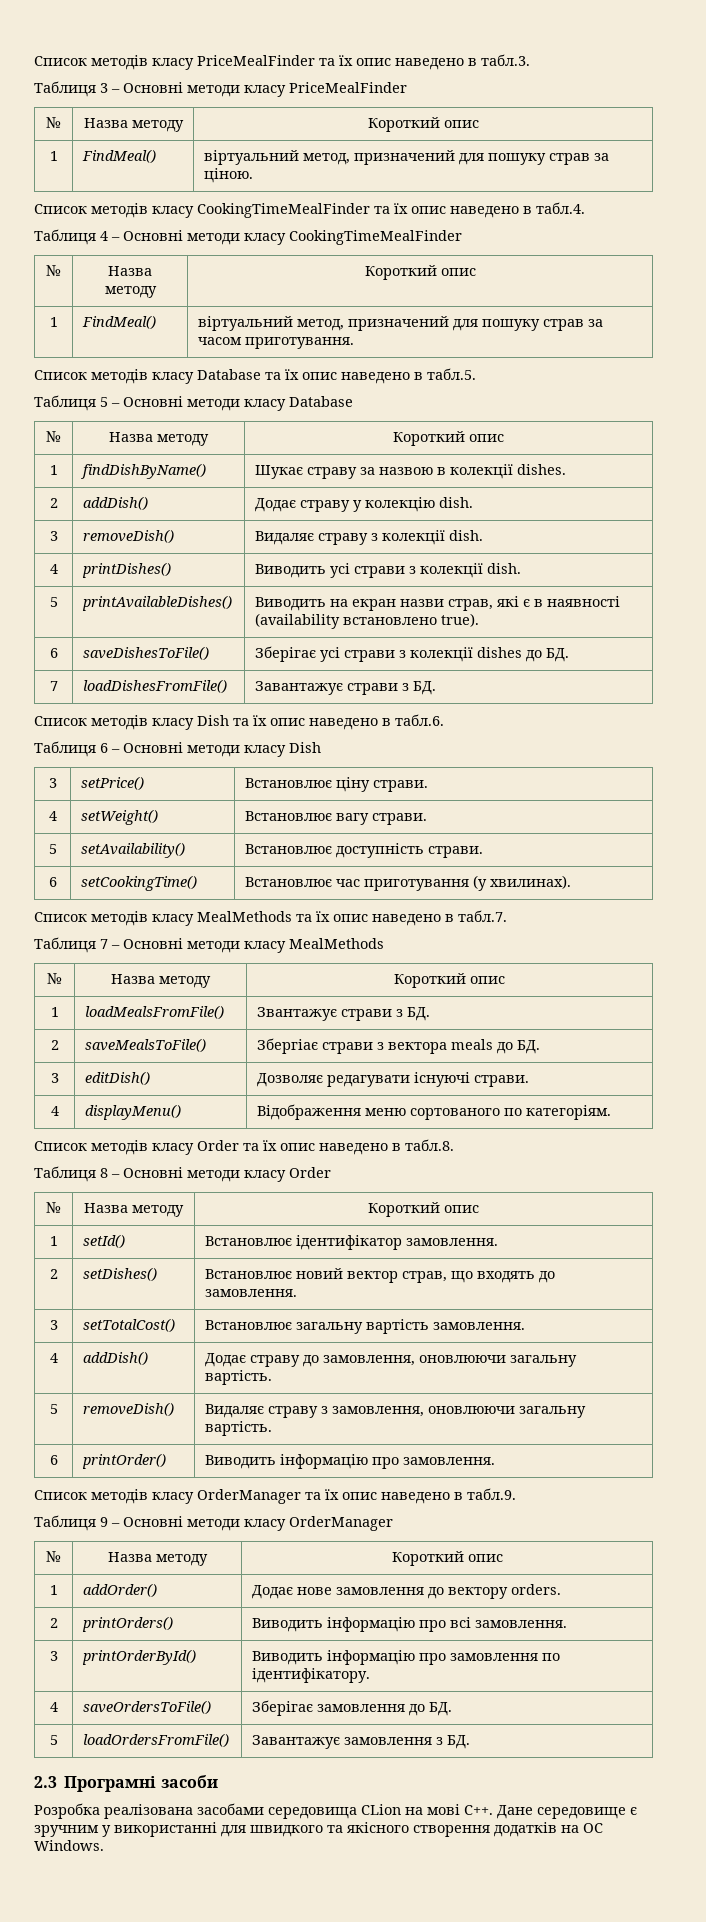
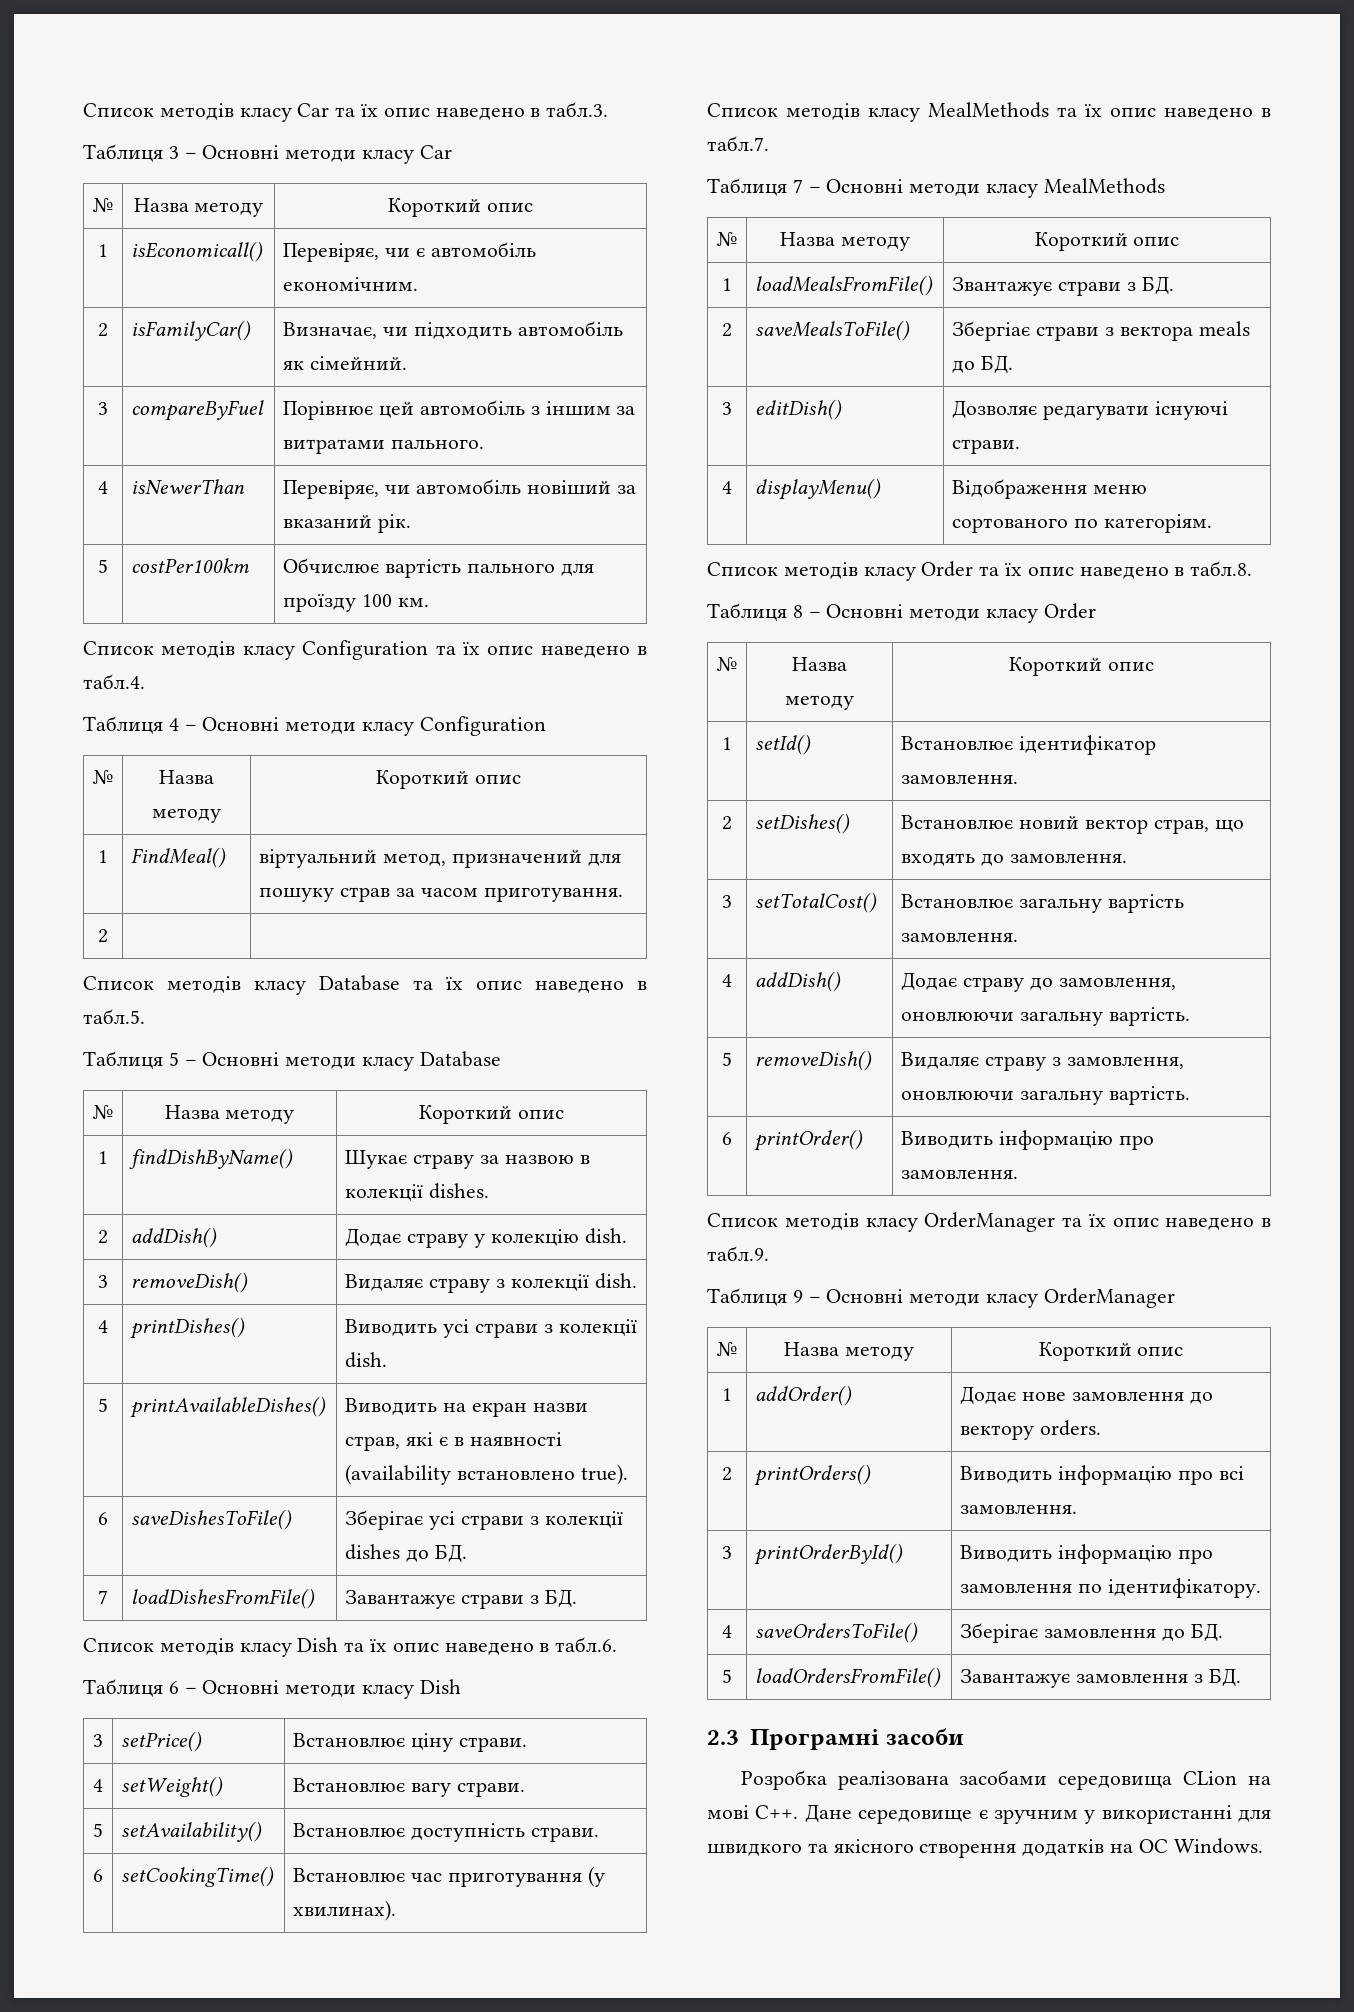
- Список методів класу PriceMealFinder та їх опис наведено в табл.3.
+ Список методів класу Car та їх опис наведено в табл.3.
- Таблиця 3 – Основні методи класу PriceMealFinder
+ Таблиця 3 – Основні методи класу Car
  № | Назва методу | Короткий опис
- 1 | FindMeal() | віртуальний метод, призначений для пошуку страв за ціною.
- Список методів класу CookingTimeMealFinder та їх опис наведено в табл.4.
+ 1 | isEconomicall() | Перевіряє, чи є автомобіль економічним.
+ 2 | isFamilyCar() | Визначає, чи підходить автомобіль як сімейний.
+ 3 | compareByFuel | Порівнює цей автомобіль з іншим за витратами пального.
+ 4 | isNewerThan | Перевіряє, чи автомобіль новіший за вказаний рік.
+ 5 | costPer100km | Обчислює вартість пального для проїзду 100 км.
+ Список методів класу Configuration та їх опис наведено в табл.4.
- Таблиця 4 – Основні методи класу CookingTimeMealFinder
+ Таблиця 4 – Основні методи класу Configuration
+ 2 | |

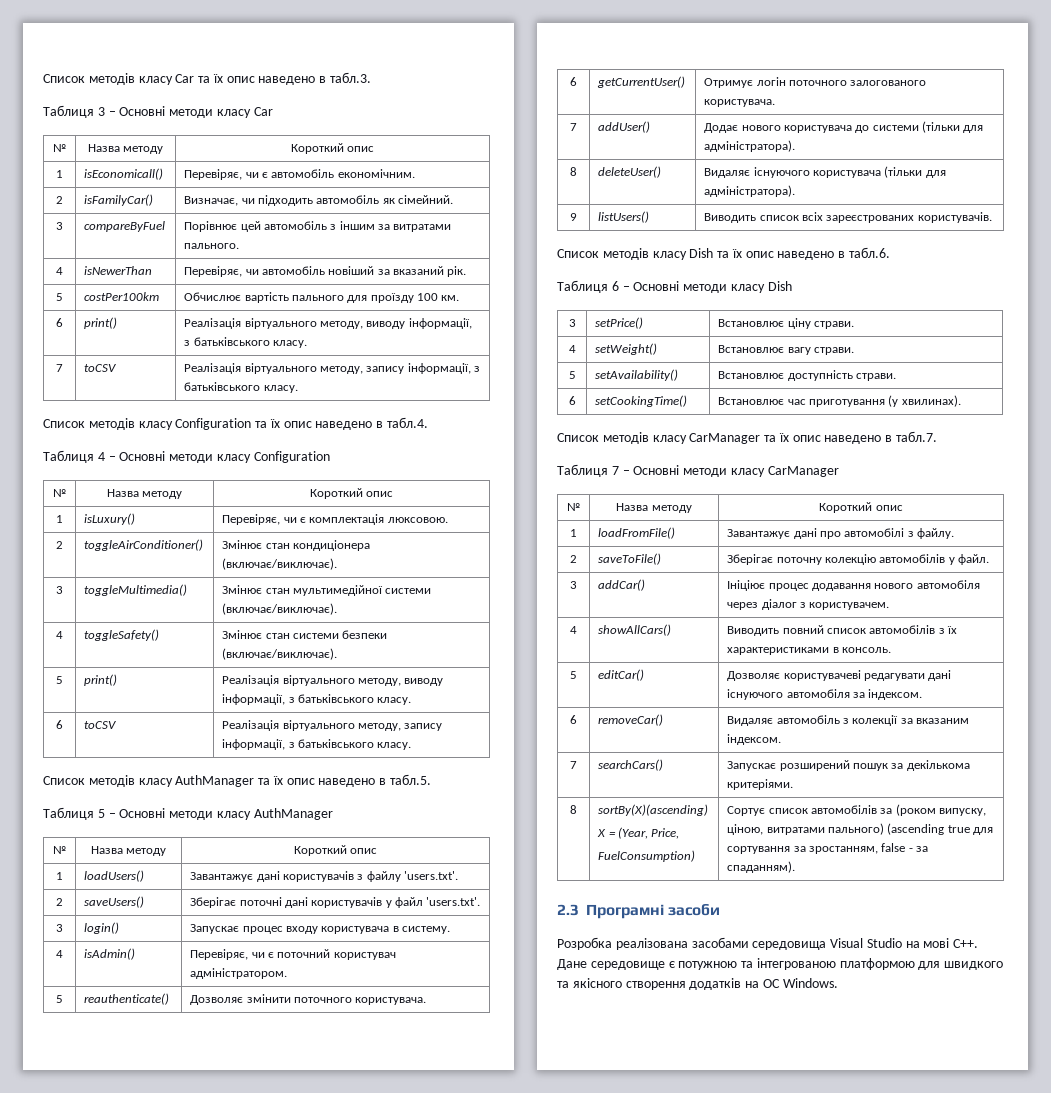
+ 6 | print() | Реалізація віртуального методу, виводу інформації, з батьківського класу.
+ 7 | toCSV | Реалізація віртуального методу, запису інформації, з батьківського класу.
- 1 | FindMeal() | віртуальний метод, призначений для пошуку страв за часом приготування.
- 2 | |
- Список методів класу Database та їх опис наведено в табл.5.
+ 1 | isLuxury() | Перевіряє, чи є комплектація люксовою.
+ 2 | toggleAirConditioner() | Змінює стан кондиціонера (включає/виключає).
+ 3 | toggleMultimedia() | Змінює стан мультимедійної системи (включає/виключає).
+ 4 | toggleSafety() | Змінює стан системи безпеки (включає/виключає).
+ 5 | print() | Реалізація віртуального методу, виводу інформації, з батьківського класу.
+ 6 | toCSV | Реалізація віртуального методу, запису інформації, з батьківського класу.
+ Список методів класу AuthManager та їх опис наведено в табл.5.
- Таблиця 5 – Основні методи класу Database
+ Таблиця 5 – Основні методи класу AuthManager
  № | Назва методу | Короткий опис
- 1 | findDishByName() | Шукає страву за назвою в колекції dishes.
- 2 | addDish() | Додає страву у колекцію dish.
- 3 | removeDish() | Видаляє страву з колекції dish.
- 4 | printDishes() | Виводить усі страви з колекції dish.
- 5 | printAvailableDishes() | Виводить на екран назви страв, які є в наявності (availability встановлено true).
- 6 | saveDishesToFile() | Зберігає усі страви з колекції dishes до БД.
- 7 | loadDishesFromFile() | Завантажує страви з БД.
+ 1 | loadUsers() | Завантажує дані користувачів з файлу 'users.txt'.
+ 2 | saveUsers() | Зберігає поточні дані користувачів у файл 'users.txt'.
+ 3 | login() | Запускає процес входу користувача в систему.
+ 4 | isAdmin() | Перевіряє, чи є поточний користувач адміністратором.
+ 5 | reauthenticate() | Дозволяє змінити поточного користувача.
+ 6 | getCurrentUser() | Отримує логін поточного залогованого користувача.
+ 7 | addUser() | Додає нового користувача до системи (тільки для адміністратора).
+ 8 | deleteUser() | Видаляє існуючого користувача (тільки для адміністратора).
+ 9 | listUsers() | Виводить список всіх зареєстрованих користувачів.
- Список методів класу MealMethods та їх опис наведено в табл.7.
+ Список методів класу CarManager та їх опис наведено в табл.7.
- Таблиця 7 – Основні методи класу MealMethods
+ Таблиця 7 – Основні методи класу CarManager
  № | Назва методу | Короткий опис
- 1 | loadMealsFromFile() | Звантажує страви з БД.
- 2 | saveMealsToFile() | Збергіає страви з вектора meals до БД.
- 3 | editDish() | Дозволяє редагувати існуючі страви.
- 4 | displayMenu() | Відображення меню сортованого по категоріям.
- Список методів класу Order та їх опис наведено в табл.8.
- Таблиця 8 – Основні методи класу Order
- № | Назва методу | Короткий опис
- 1 | setId() | Встановлює ідентифікатор замовлення.
- 2 | setDishes() | Встановлює новий вектор страв, що входять до замовлення.
- 3 | setTotalCost() | Встановлює загальну вартість замовлення.
- 4 | addDish() | Додає страву до замовлення, оновлюючи загальну вартість.
- 5 | removeDish() | Видаляє страву з замовлення, оновлюючи загальну вартість.
- 6 | printOrder() | Виводить інформацію про замовлення.
- Список методів класу OrderManager та їх опис наведено в табл.9.
- Таблиця 9 – Основні методи класу OrderManager
- № | Назва методу | Короткий опис
- 1 | addOrder() | Додає нове замовлення до вектору orders.
- 2 | printOrders() | Виводить інформацію про всі замовлення.
- 3 | printOrderById() | Виводить інформацію про замовлення по ідентифікатору.
- 4 | saveOrdersToFile() | Зберігає замовлення до БД.
- 5 | loadOrdersFromFile() | Завантажує замовлення з БД.
+ 1 | loadFromFile() | Завантажує дані про автомобілі з файлу.
+ 2 | saveToFile() | Зберігає поточну колекцію автомобілів у файл.
+ 3 | addCar() | Ініціює процес додавання нового автомобіля через діалог з користувачем.
+ 4 | showAllCars() | Виводить повний список автомобілів з їх характеристиками в консоль.
+ 5 | editCar() | Дозволяє користувачеві редагувати дані існуючого автомобіля за індексом.
+ 6 | removeCar() | Видаляє автомобіль з колекції за вказаним індексом.
+ 7 | searchCars() | Запускає розширений пошук за декількома критеріями.
+ 8 | sortBy(Х)(ascending)
+ Х = (Year, Price,
+ FuelConsumption) | Сортує список автомобілів за (роком випуску, ціною, витратами пального) (ascending true для сортування за зростанням, false - за спаданням).
- Розробка реалізована засобами середовища CLion на мові C++. Дане середовище є зручним у використанні для швидкого та якісного створення додатків на ОС Windows.
+ Розробка реалізована засобами середовища Visual Studio на мові C++. Дане середовище є потужною та інтегрованою платформою для швидкого та якісного створення додатків на ОС Windows.

